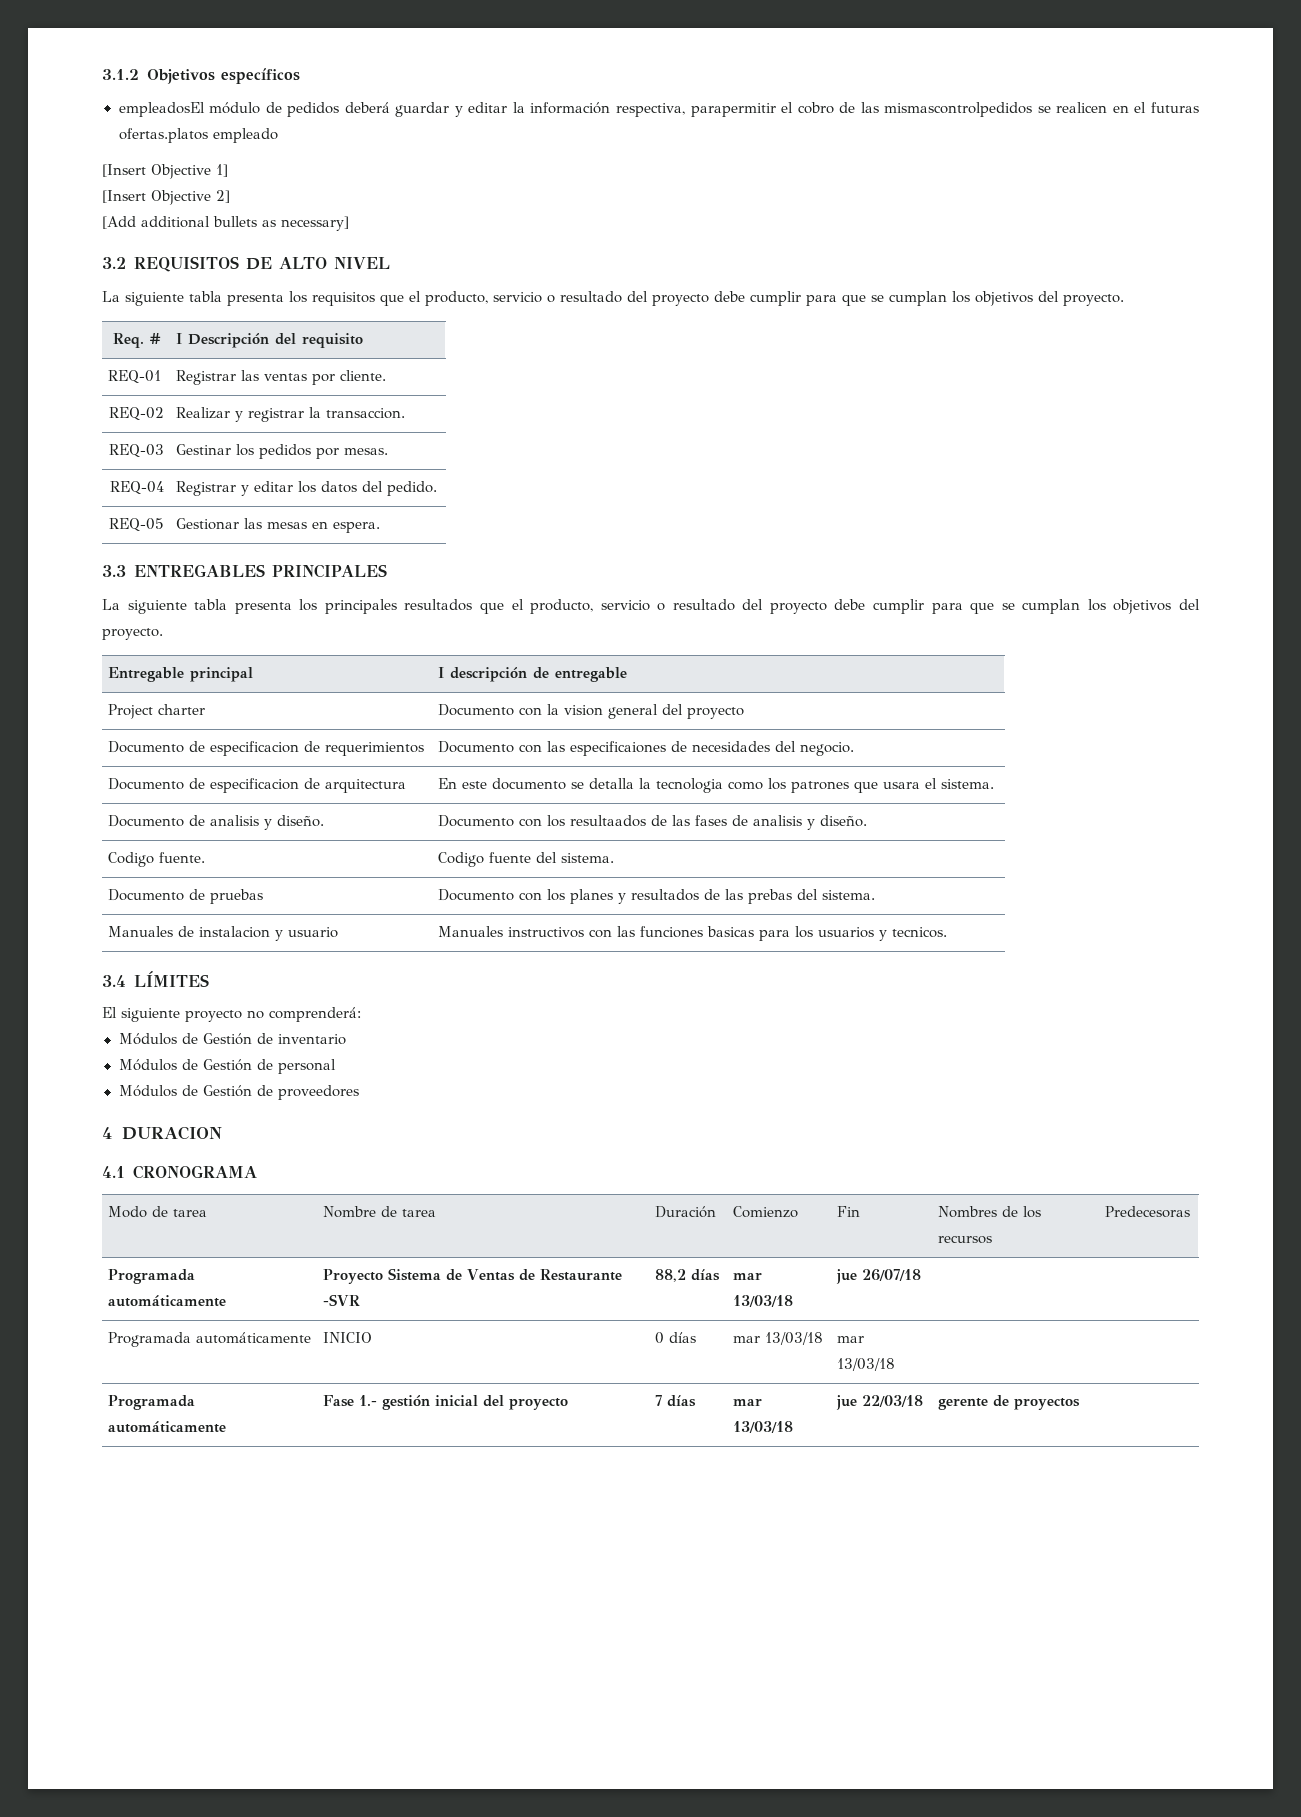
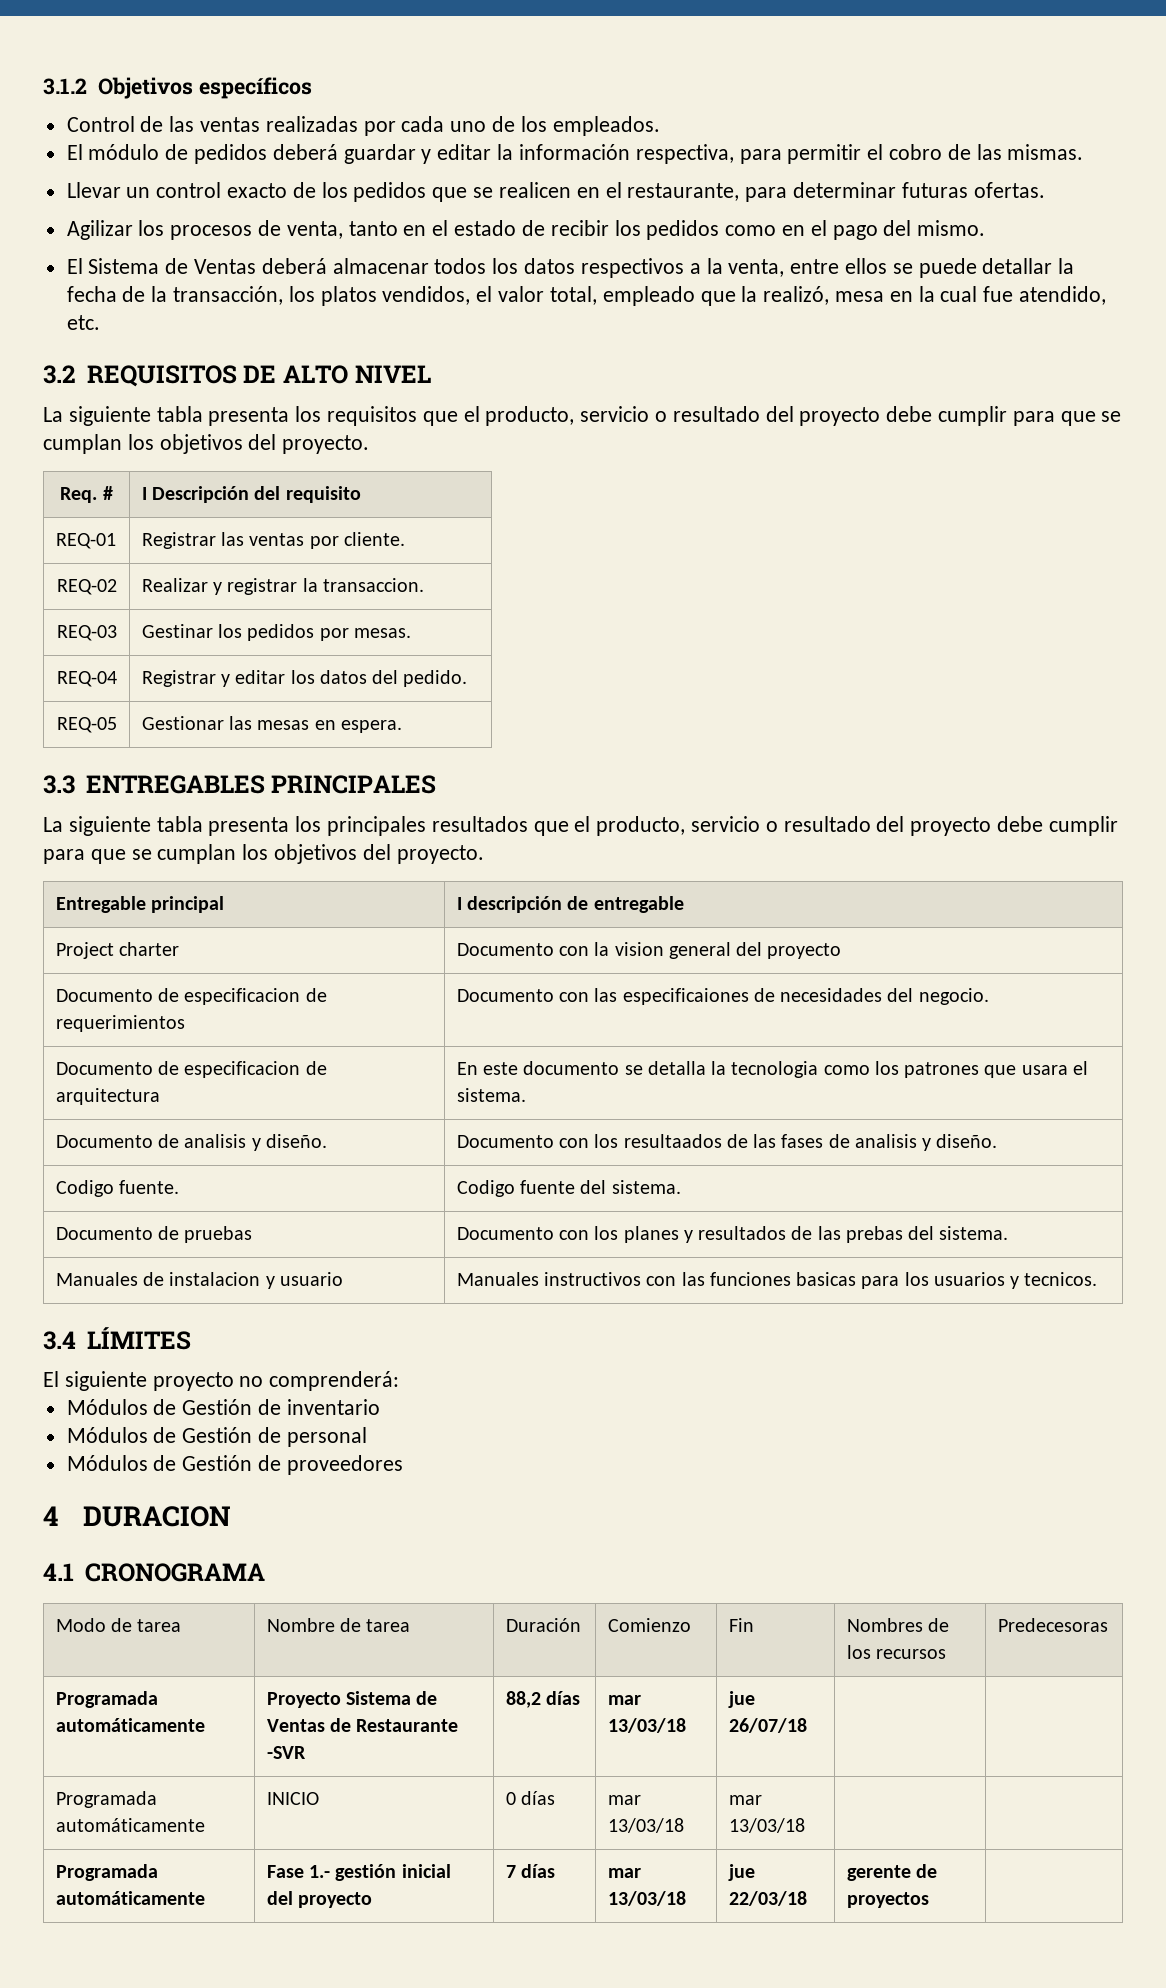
- empleadosEl módulo de pedidos deberá guardar y editar la información respectiva, parapermitir el cobro de las mismascontrolpedidos se realicen en el futuras ofertas.platos empleado
- [Insert Objective 1]
- [Insert Objective 2]
- [Add additional bullets as necessary]
+ Control de las ventas realizadas por cada uno de los empleados.
+ El módulo de pedidos deberá guardar y editar la información respectiva, para permitir el cobro de las mismas.
+ Llevar un control exacto de los pedidos que se realicen en el restaurante, para determinar futuras ofertas.
+ Agilizar los procesos de venta, tanto en el estado de recibir los pedidos como en el pago del mismo.
+ El Sistema de Ventas deberá almacenar todos los datos respectivos a la venta, entre ellos se puede detallar la fecha de la transacción, los platos vendidos, el valor total, empleado que la realizó, mesa en la cual fue atendido, etc.

